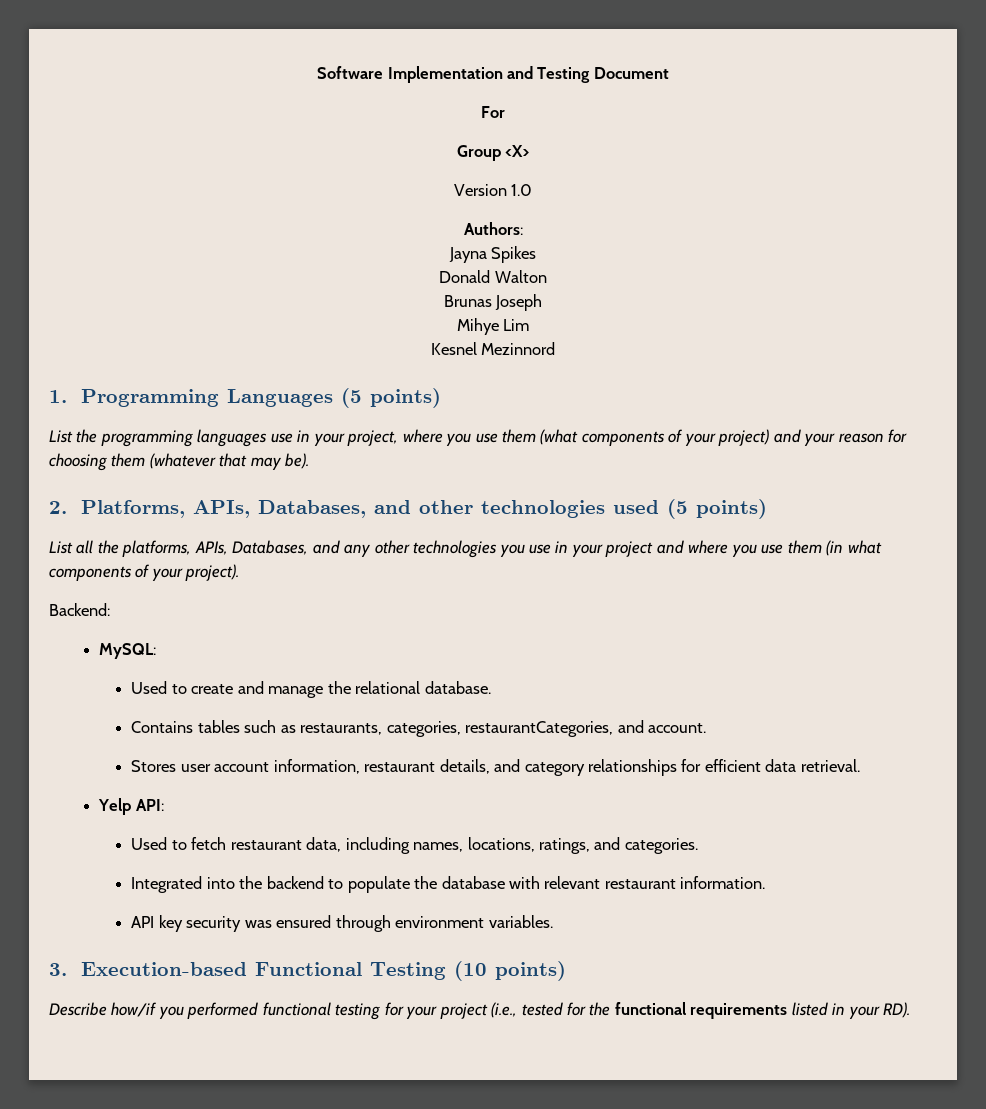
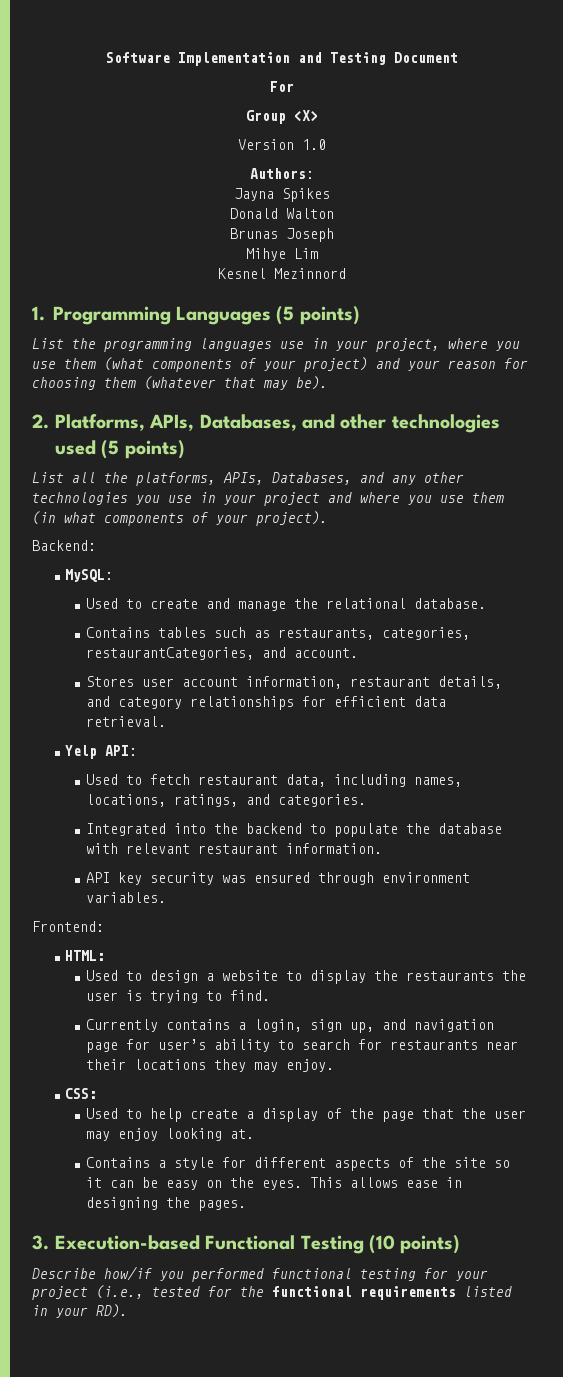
+ Frontend:
+ HTML:
+ Used to design a website to display the restaurants the user is trying to find.
+ Currently contains a login, sign up, and navigation page for user’s ability to search for restaurants near their locations they may enjoy.
+ CSS:
+ Used to help create a display of the page that the user may enjoy looking at.
+ Contains a style for different aspects of the site so it can be easy on the eyes. This allows ease in designing the pages.

